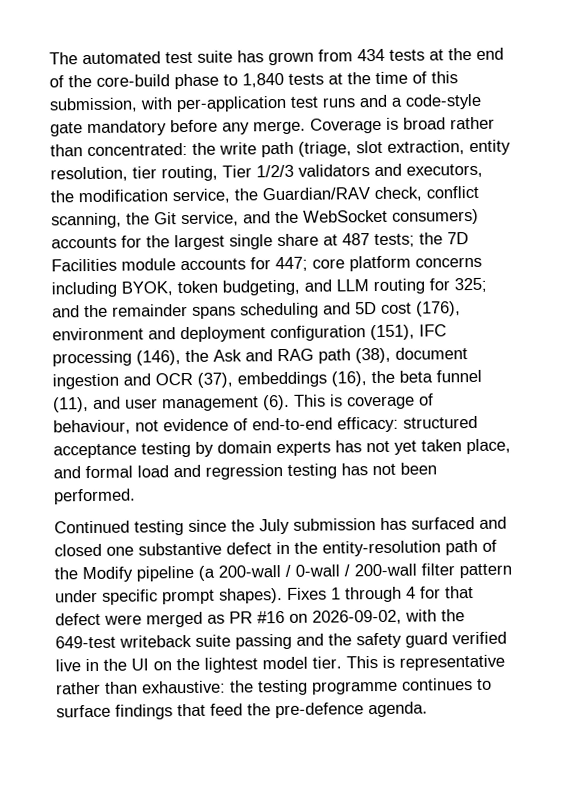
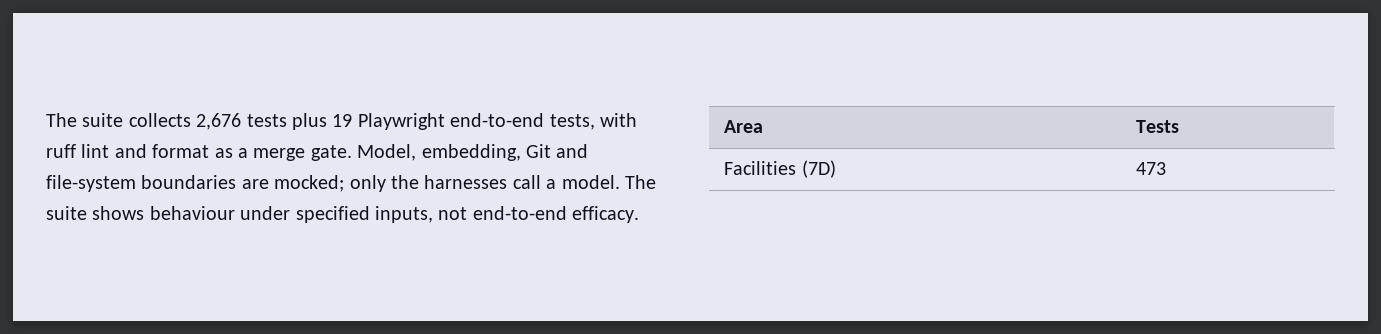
- The automated test suite has grown from 434 tests at the end of the core-build phase to 1,840 tests at the time of this submission, with per-application test runs and a code-style gate mandatory before any merge. Coverage is broad rather than concentrated: the write path (triage, slot extraction, entity resolution, tier routing, Tier 1/2/3 validators and executors, the modification service, the Guardian/RAV check, conflict scanning, the Git service, and the WebSocket consumers) accounts for the largest single share at 487 tests; the 7D Facilities module accounts for 447; core platform concerns including BYOK, token budgeting, and LLM routing for 325; and the remainder spans scheduling and 5D cost (176), environment and deployment configuration (151), IFC processing (146), the Ask and RAG path (38), document ingestion and OCR (37), embeddings (16), the beta funnel (11), and user management (6). This is coverage of behaviour, not evidence of end-to-end efficacy: structured acceptance testing by domain experts has not yet taken place, and formal load and regression testing has not been performed.
- Continued testing since the July submission has surfaced and closed one substantive defect in the entity-resolution path of the Modify pipeline (a 200-wall / 0-wall / 200-wall filter pattern under specific prompt shapes). Fixes 1 through 4 for that defect were merged as PR #16 on 2026-09-02, with the 649-test writeback suite passing and the safety guard verified live in the UI on the lightest model tier. This is representative rather than exhaustive: the testing programme continues to surface findings that feed the pre-defence agenda.
+ The suite collects 2,676 tests plus 19 Playwright end-to-end tests, with ruff lint and format as a merge gate. Model, embedding, Git and file-system boundaries are mocked; only the harnesses call a model. The suite shows behaviour under specified inputs, not end-to-end efficacy.
+ Area | Tests
+ Facilities (7D) | 473

